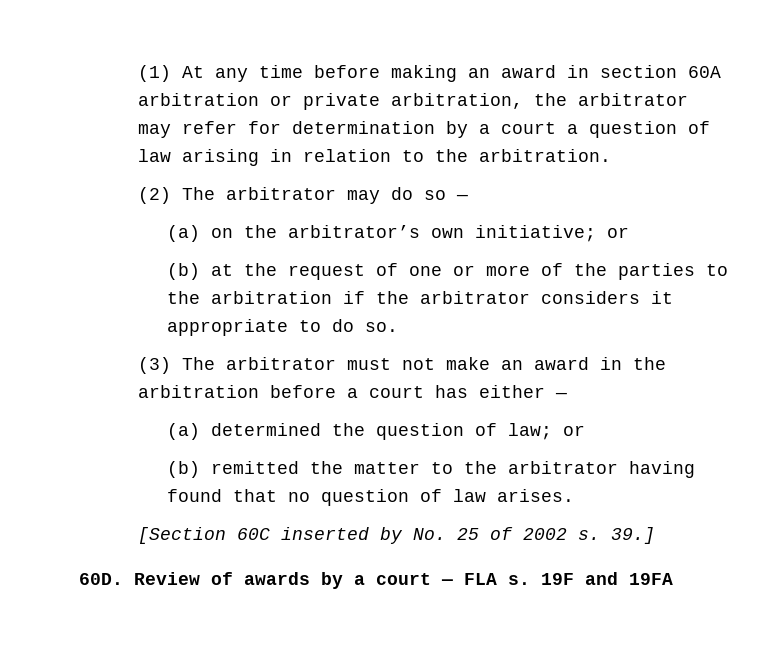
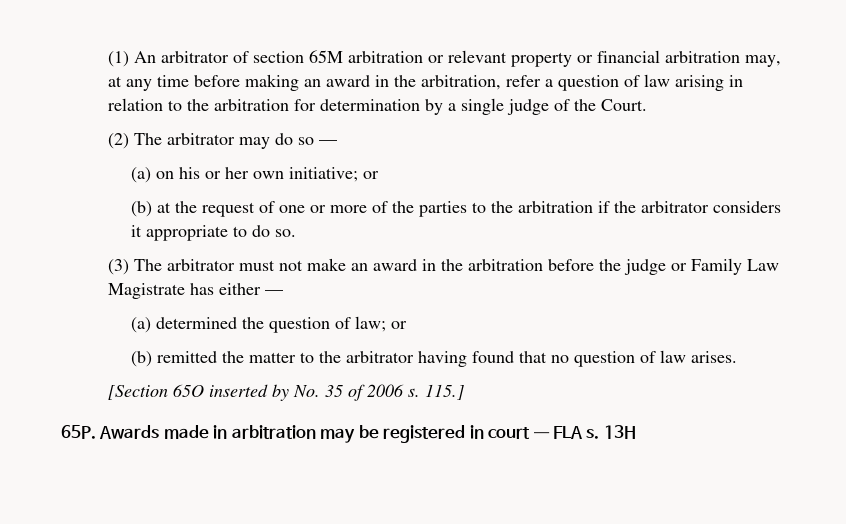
- (1) At any time before making an award in section 60A arbitration or private arbitration, the arbitrator may refer for determination by a court a question of law arising in relation to the arbitration.
+ (1) An arbitrator of section 65M arbitration or relevant property or financial arbitration may, at any time before making an award in the arbitration, refer a question of law arising in relation to the arbitration for determination by a single judge of the Court.
- (a) on the arbitrator’s own initiative; or
+ (a) on his or her own initiative; or
- (3) The arbitrator must not make an award in the arbitration before a court has either —
+ (3) The arbitrator must not make an award in the arbitration before the judge or Family Law Magistrate has either —
- [Section 60C inserted by No. 25 of 2002 s. 39.]
- 60D. Review of awards by a court — FLA s.
+ [Section 65O inserted by No. 35 of 2006 s. 115.]
+ 65P. Awards made in arbitration may be registered in court — FLA s.
- 19F and 19FA
+ 13H

